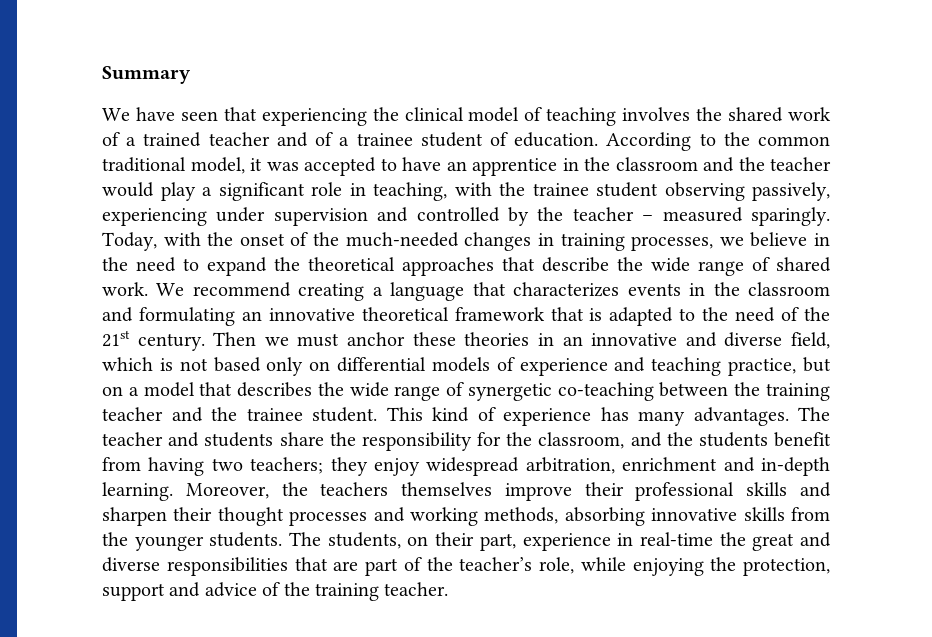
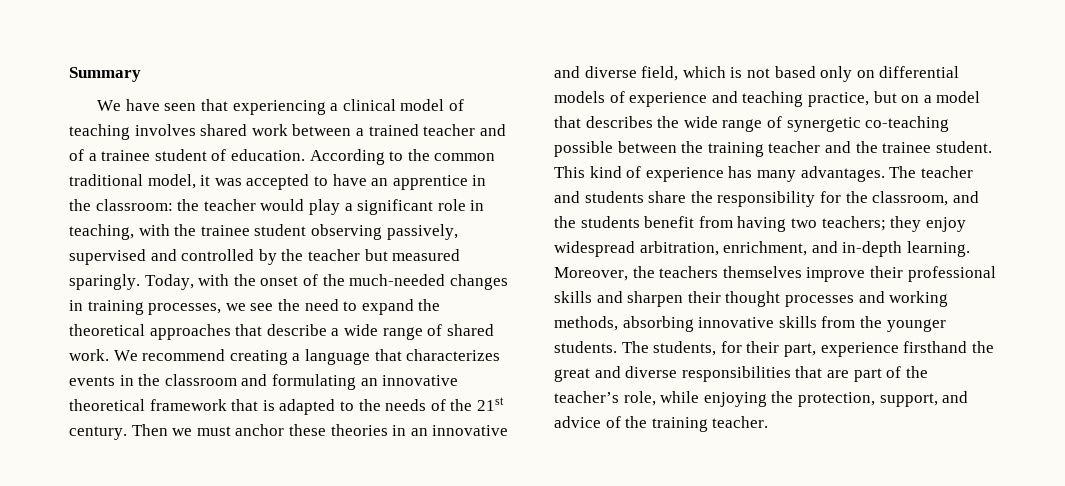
- We have seen that experiencing the clinical model of teaching involves the shared work of a trained teacher and of a trainee student of education.
+ We have seen that experiencing a clinical model of teaching involves shared work between a trained teacher and of a trainee student of education.
- According to the common traditional model, it was accepted to have an apprentice in the classroom and the teacher would play a significant role in teaching, with the trainee student observing passively, experiencing under supervision and controlled by the teacher – measured sparingly.
+ According to the common traditional model, it was accepted to have an apprentice in the classroom: the teacher would play a significant role in teaching, with the trainee student observing passively, supervised and controlled by the teacher but measured sparingly.
- Today, with the onset of the much-needed changes in training processes, we believe in the need to expand the theoretical approaches that describe the wide range of shared work.
+ Today, with the onset of the much-needed changes in training processes, we see the need to expand the theoretical approaches that describe a wide range of shared work.
- We recommend creating a language that characterizes events in the classroom and formulating an innovative theoretical framework that is adapted to the need of the 21st century.
+ We recommend creating a language that characterizes events in the classroom and formulating an innovative theoretical framework that is adapted to the needs of the 21st century.
- Then we must anchor these theories in an innovative and diverse field, which is not based only on differential models of experience and teaching practice, but on a model that describes the wide range of synergetic co-teaching between the training teacher and the trainee student.
+ Then we must anchor these theories in an innovative and diverse field, which is not based only on differential models of experience and teaching practice, but on a model that describes the wide range of synergetic co-teaching possible between the training teacher and the trainee student.
- The teacher and students share the responsibility for the classroom, and the students benefit from having two teachers; they enjoy widespread arbitration, enrichment and in-depth learning.
+ The teacher and students share the responsibility for the classroom, and the students benefit from having two teachers; they enjoy widespread arbitration, enrichment, and in-depth learning.
- The students, on their part, experience in real-time the great and diverse responsibilities that are part of the teacher’s role, while enjoying the protection, support and advice of the training teacher.
+ The students, for their part, experience firsthand the great and diverse responsibilities that are part of the teacher’s role, while enjoying the protection, support, and advice of the training teacher.

